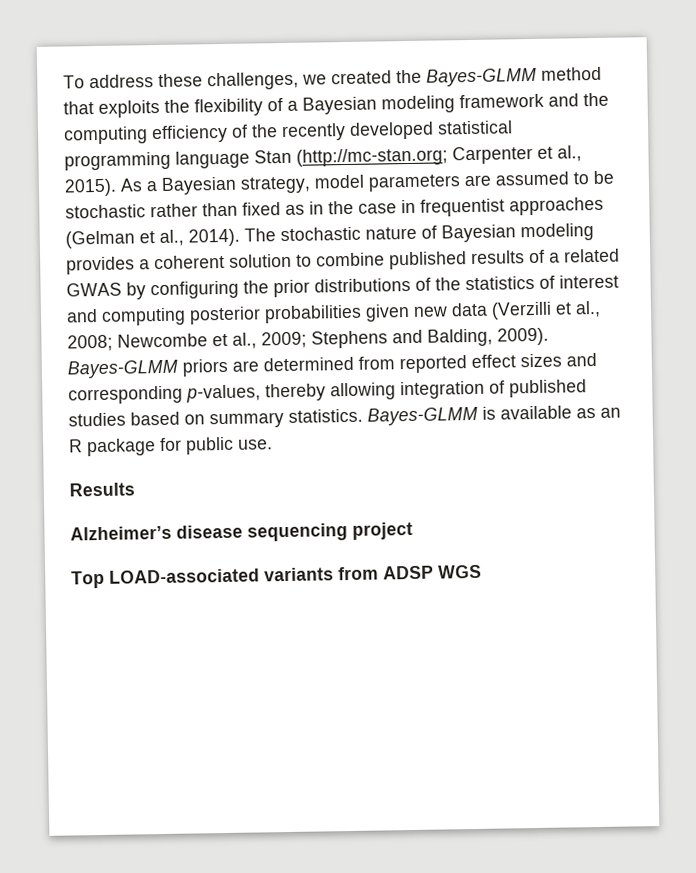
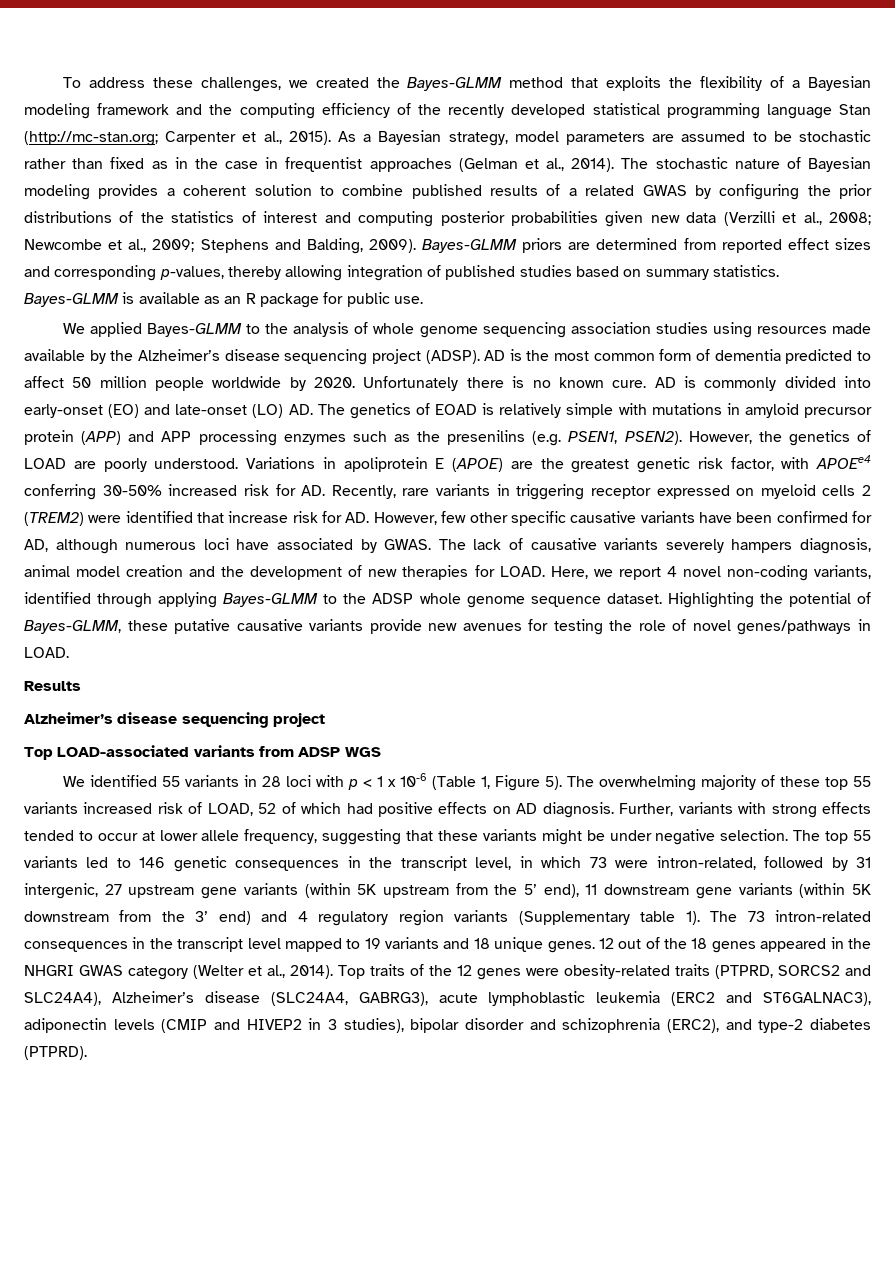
+ We applied Bayes-GLMM to the analysis of whole genome sequencing association studies using resources made available by the Alzheimer’s disease sequencing project (ADSP). AD is the most common form of dementia predicted to affect 50 million people worldwide by 2020. Unfortunately there is no known cure. AD is commonly divided into early-onset (EO) and late-onset (LO) AD. The genetics of EOAD is relatively simple with mutations in amyloid precursor protein (APP) and APP processing enzymes such as the presenilins (e.g. PSEN1, PSEN2). However, the genetics of LOAD are poorly understood. Variations in apoliprotein E (APOE) are the greatest genetic risk factor, with APOEe4 conferring 30-50% increased risk for AD. Recently, rare variants in triggering receptor expressed on myeloid cells 2 (TREM2) were identified that increase risk for AD. However, few other specific causative variants have been confirmed for AD, although numerous loci have associated by GWAS. The lack of causative variants severely hampers diagnosis, animal model creation and the development of new therapies for LOAD. Here, we report 4 novel non-coding variants, identified through applying Bayes-GLMM to the ADSP whole genome sequence dataset. Highlighting the potential of Bayes-GLMM, these putative causative variants provide new avenues for testing the role of novel genes/pathways in LOAD.
+ We identified 55 variants in 28 loci with p < 1 x 10-6 (Table 1, Figure 5). The overwhelming majority of these top 55 variants increased risk of LOAD, 52 of which had positive effects on AD diagnosis. Further, variants with strong effects tended to occur at lower allele frequency, suggesting that these variants might be under negative selection. The top 55 variants led to 146 genetic consequences in the transcript level, in which 73 were intron-related, followed by 31 intergenic, 27 upstream gene variants (within 5K upstream from the 5’ end), 11 downstream gene variants (within 5K downstream from the 3’ end) and 4 regulatory region variants (Supplementary table 1). The 73 intron-related consequences in the transcript level mapped to 19 variants and 18 unique genes. 12 out of the 18 genes appeared in the NHGRI GWAS category (Welter et al., 2014). Top traits of the 12 genes were obesity-related traits (PTPRD, SORCS2 and SLC24A4), Alzheimer’s disease (SLC24A4, GABRG3), acute lymphoblastic leukemia (ERC2 and ST6GALNAC3), adiponectin levels (CMIP and HIVEP2 in 3 studies), bipolar disorder and schizophrenia (ERC2), and type-2 diabetes (PTPRD).

